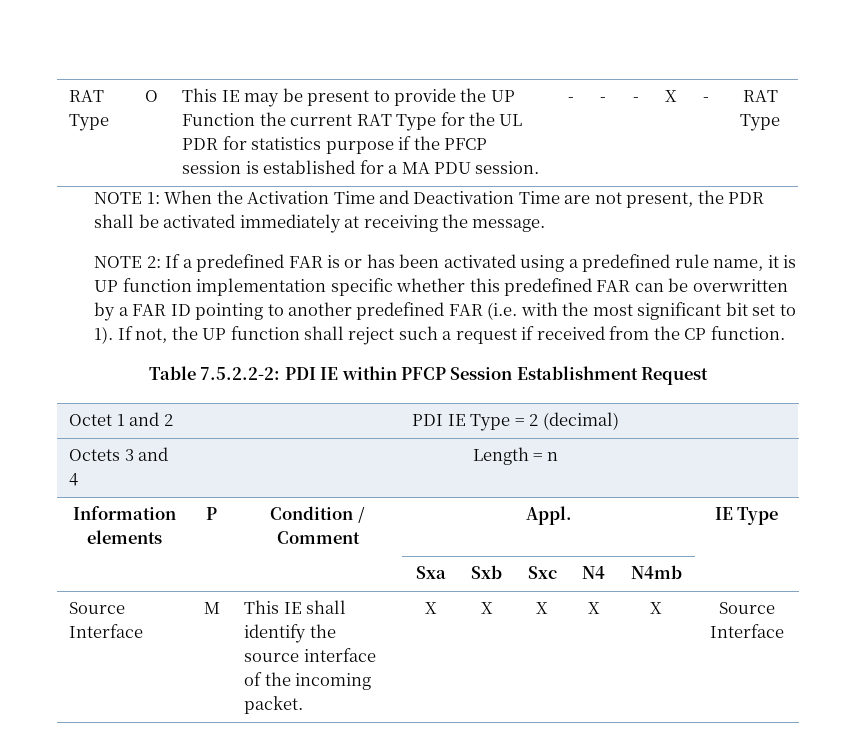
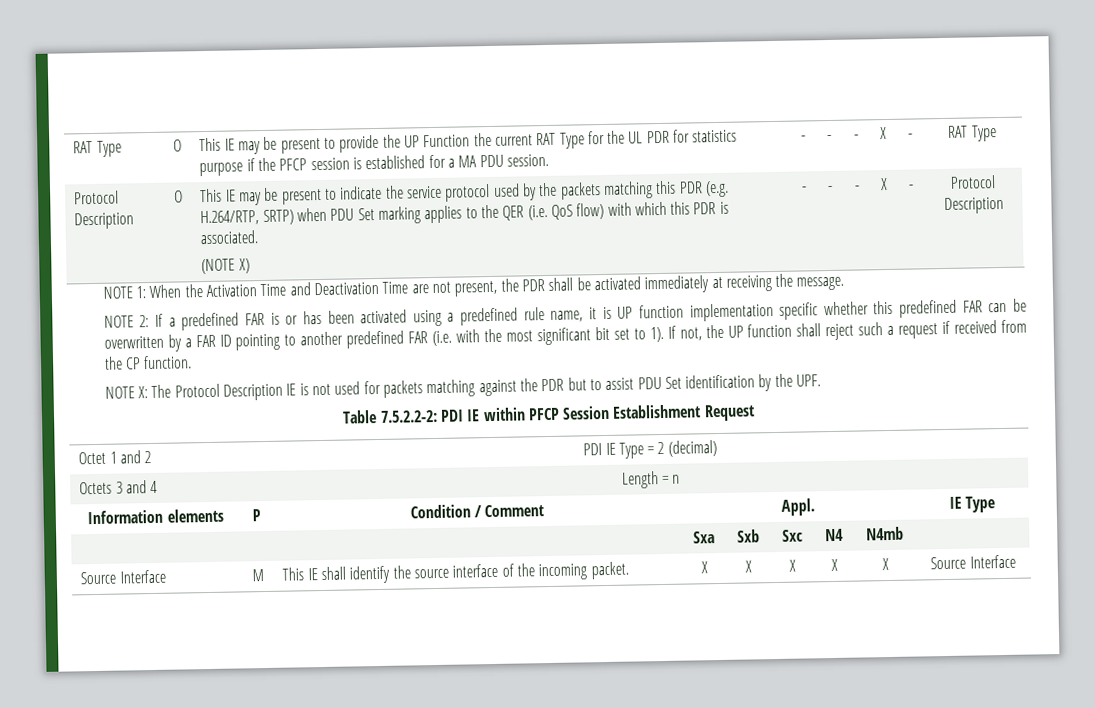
+ Protocol Description | O | This IE may be present to indicate the service protocol used by the packets matching this PDR (e.g. H.264/RTP, SRTP) when PDU Set marking applies to the QER (i.e. QoS flow) with which this PDR is associated.
+ (NOTE X) | - | - | - | X | - | Protocol Description
+ NOTE X: The Protocol Description IE is not used for packets matching against the PDR but to assist PDU Set identification by the UPF.

